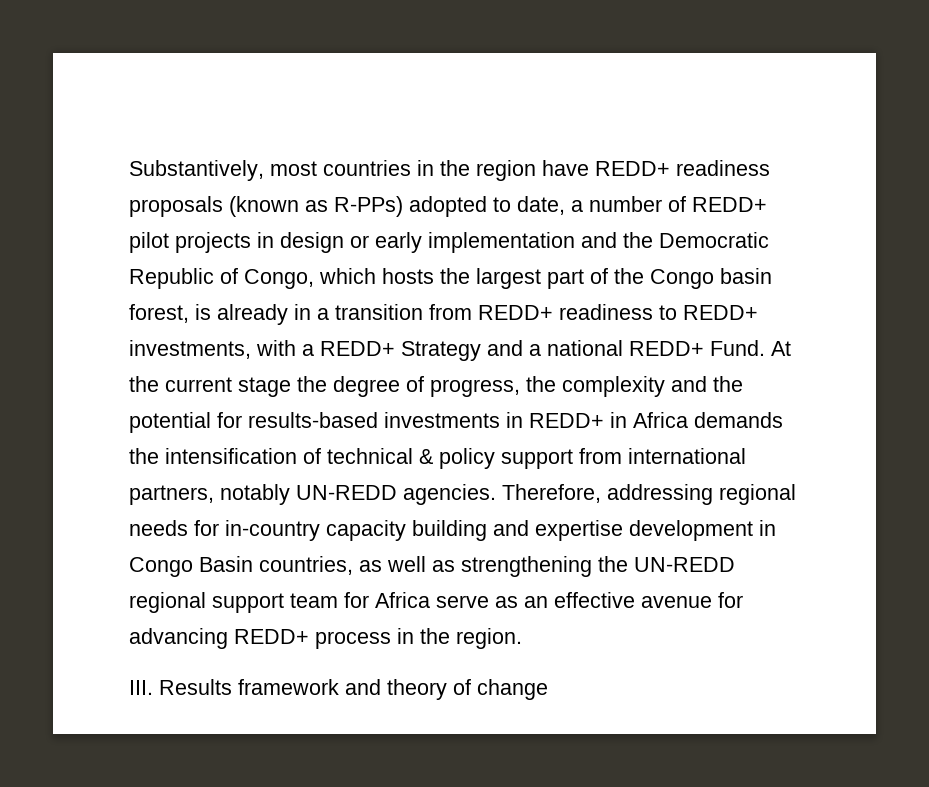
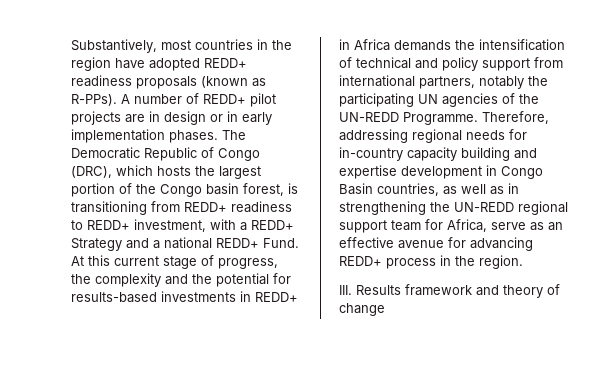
- Substantively, most countries in the region have REDD+ readiness proposals (known as R-PPs) adopted to date, a number of REDD+ pilot projects in design or early implementation and the Democratic Republic of Congo, which hosts the largest part of the Congo basin forest, is already in a transition from REDD+ readiness to REDD+ investments, with a REDD+ Strategy and a national REDD+ Fund.
+ Substantively, most countries in the region have adopted REDD+ readiness proposals (known as R-PPs). A number of REDD+ pilot projects are in design or in early implementation phases. The Democratic Republic of Congo (DRC), which hosts the largest portion of the Congo basin forest, is transitioning from REDD+ readiness to REDD+ investment, with a REDD+ Strategy and a national REDD+ Fund.
- At the current stage the degree of progress, the complexity and the potential for results-based investments in REDD+ in Africa demands the intensification of technical & policy support from international partners, notably UN-REDD agencies.
+ At this current stage of progress, the complexity and the potential for results-based investments in REDD+ in Africa demands the intensification of technical and policy support from international partners, notably the participating UN agencies of the UN-REDD Programme.
- Therefore, addressing regional needs for in-country capacity building and expertise development in Congo Basin countries, as well as strengthening the UN-REDD regional support team for Africa serve as an effective avenue for advancing REDD+ process in the region.
+ Therefore, addressing regional needs for in-country capacity building and expertise development in Congo Basin countries, as well as in strengthening the UN-REDD regional support team for Africa, serve as an effective avenue for advancing REDD+ process in the region.

